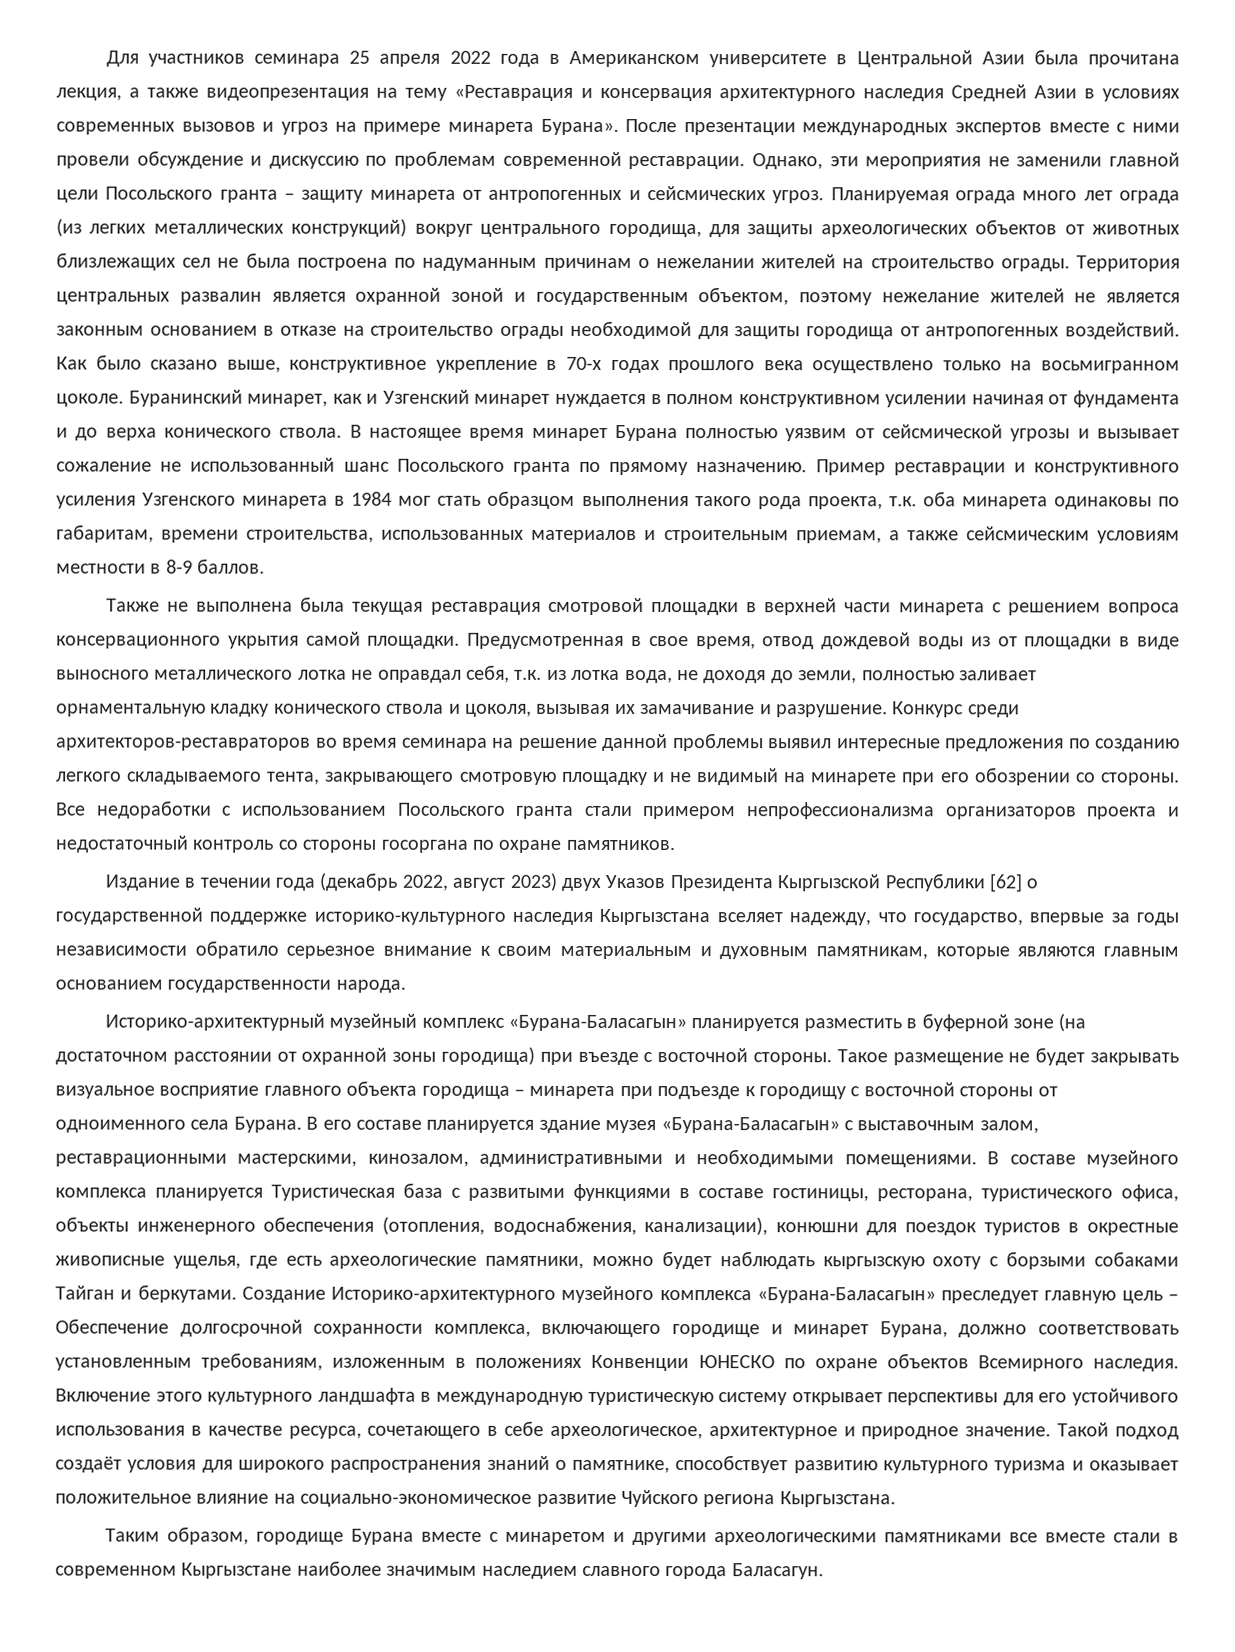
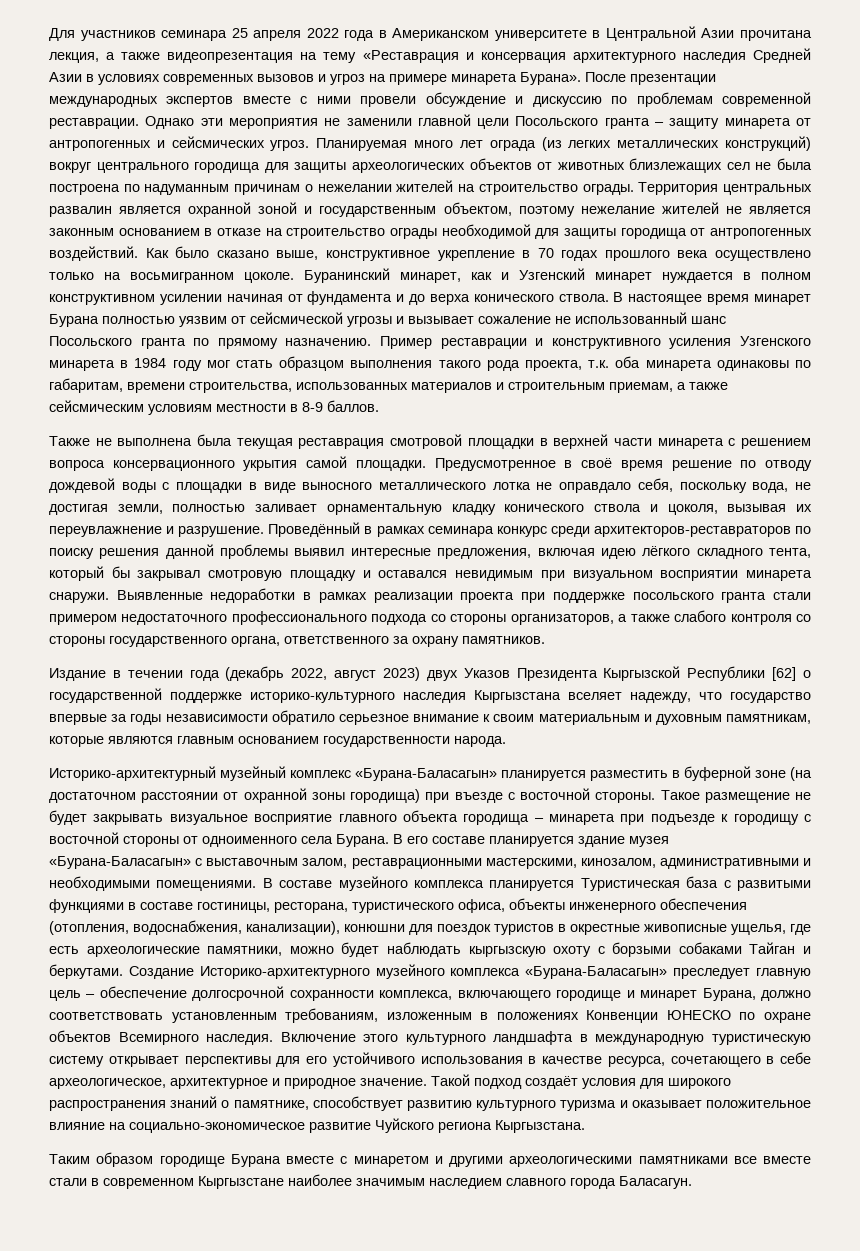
- Для участников семинара 25 апреля 2022 года в Американском университете в Центральной Азии была прочитана лекция, а также видеопрезентация на тему «Реставрация и консервация архитектурного наследия Средней Азии в условиях современных вызовов и угроз на примере минарета Бурана».
+ Для участников семинара 25 апреля 2022 года в Американском университете в Центральной Азии прочитана лекция, а также видеопрезентация на тему «Реставрация и консервация архитектурного наследия Средней Азии в условиях современных вызовов и угроз на примере минарета Бурана».
- Однако, эти мероприятия не заменили главной цели Посольского гранта – защиту минарета от антропогенных и сейсмических угроз.
+ Однако эти мероприятия не заменили главной цели Посольского гранта – защиту минарета от антропогенных и сейсмических угроз.
- Планируемая ограда много лет ограда (из легких металлических конструкций) вокруг центрального городища, для защиты археологических объектов от животных близлежащих сел не была построена по надуманным причинам о нежелании жителей на строительство ограды.
+ Планируемая много лет ограда (из легких металлических конструкций) вокруг центрального городища для защиты археологических объектов от животных близлежащих сел не была построена по надуманным причинам о нежелании жителей на строительство ограды.
- Как было сказано выше, конструктивное укрепление в 70-х годах прошлого века осуществлено только на восьмигранном цоколе.
+ Как было сказано выше, конструктивное укрепление в 70 годах прошлого века осуществлено только на восьмигранном цоколе.
- Пример реставрации и конструктивного усиления Узгенского минарета в 1984 мог стать образцом выполнения такого рода проекта, т.к. оба минарета одинаковы по габаритам, времени строительства, использованных материалов и строительным приемам, а также сейсмическим условиям местности в 8-9 баллов.
+ Пример реставрации и конструктивного усиления Узгенского минарета в 1984 году мог стать образцом выполнения такого рода проекта, т.к. оба минарета одинаковы по габаритам, времени строительства, использованных материалов и строительным приемам, а также сейсмическим условиям местности в 8-9 баллов.
- Предусмотренная в свое время, отвод дождевой воды из от площадки в виде выносного металлического лотка не оправдал себя, т.к. из лотка вода, не доходя до земли, полностью заливает орнаментальную кладку конического ствола и цоколя, вызывая их замачивание и разрушение.
+ Предусмотренное в своё время решение по отводу дождевой воды с площадки в виде выносного металлического лотка не оправдало себя, поскольку вода, не достигая земли, полностью заливает орнаментальную кладку конического ствола и цоколя, вызывая их переувлажнение и разрушение.
- Конкурс среди архитекторов-реставраторов во время семинара на решение данной проблемы выявил интересные предложения по созданию легкого складываемого тента, закрывающего смотровую площадку и не видимый на минарете при его обозрении со стороны. Все недоработки с использованием Посольского гранта стали примером непрофессионализма организаторов проекта и недостаточный контроль со стороны госоргана по охране памятников.
+ Проведённый в рамках семинара конкурс среди архитекторов-реставраторов по поиску решения данной проблемы выявил интересные предложения, включая идею лёгкого складного тента, который бы закрывал смотровую площадку и оставался невидимым при визуальном восприятии минарета снаружи. Выявленные недоработки в рамках реализации проекта при поддержке посольского гранта стали примером недостаточного профессионального подхода со стороны организаторов, а также слабого контроля со стороны государственного органа, ответственного за охрану памятников.
- Издание в течении года (декабрь 2022, август 2023) двух Указов Президента Кыргызской Республики [62] о государственной поддержке историко-культурного наследия Кыргызстана вселяет надежду, что государство, впервые за годы независимости обратило серьезное внимание к своим материальным и духовным памятникам, которые являются главным основанием государственности народа.
+ Издание в течении года (декабрь 2022, август 2023) двух Указов Президента Кыргызской Республики [62] о государственной поддержке историко-культурного наследия Кыргызстана вселяет надежду, что государство впервые за годы независимости обратило серьезное внимание к своим материальным и духовным памятникам, которые являются главным основанием государственности народа.
- Создание Историко-архитектурного музейного комплекса «Бурана-Баласагын» преследует главную цель – Обеспечение долгосрочной сохранности комплекса, включающего городище и минарет Бурана, должно соответствовать установленным требованиям, изложенным в положениях Конвенции ЮНЕСКО по охране объектов Всемирного наследия.
+ Создание Историко-архитектурного музейного комплекса «Бурана-Баласагын» преследует главную цель – обеспечение долгосрочной сохранности комплекса, включающего городище и минарет Бурана, должно соответствовать установленным требованиям, изложенным в положениях Конвенции ЮНЕСКО по охране объектов Всемирного наследия.
- Таким образом, городище Бурана вместе с минаретом и другими археологическими памятниками все вместе стали в современном Кыргызстане наиболее значимым наследием славного города Баласагун.
+ Таким образом городище Бурана вместе с минаретом и другими археологическими памятниками все вместе стали в современном Кыргызстане наиболее значимым наследием славного города Баласагун.

